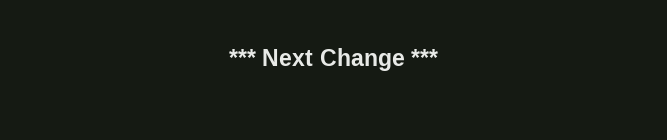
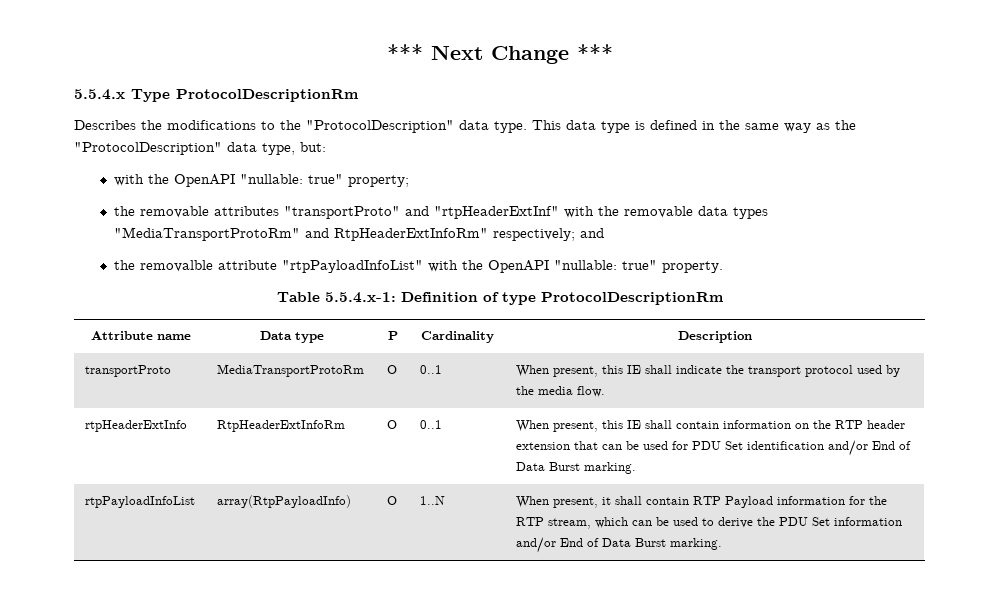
+ 5.5.4.x Type ProtocolDescriptionRm
+ Describes the modifications to the "ProtocolDescription" data type. This data type is defined in the same way as the "ProtocolDescription" data type, but:
+ with the OpenAPI "nullable: true" property;
+ the removable attributes "transportProto" and "rtpHeaderExtInf" with the removable data types "MediaTransportProtoRm" and RtpHeaderExtInfoRm" respectively; and
+ the removalble attribute "rtpPayloadInfoList" with the OpenAPI "nullable: true" property.
+ Table 5.5.4.x-1: Definition of type ProtocolDescriptionRm
+ Attribute name | Data type | P | Cardinality | Description
+ transportProto | MediaTransportProtoRm | O | 0..1 | When present, this IE shall indicate the transport protocol used by the media flow.
+ rtpHeaderExtInfo | RtpHeaderExtInfoRm | O | 0..1 | When present, this IE shall contain information on the RTP header extension that can be used for PDU Set identification and/or End of Data Burst marking.
+ rtpPayloadInfoList | array(RtpPayloadInfo) | O | 1..N | When present, it shall contain RTP Payload information for the RTP stream, which can be used to derive the PDU Set information and/or End of Data Burst marking.

